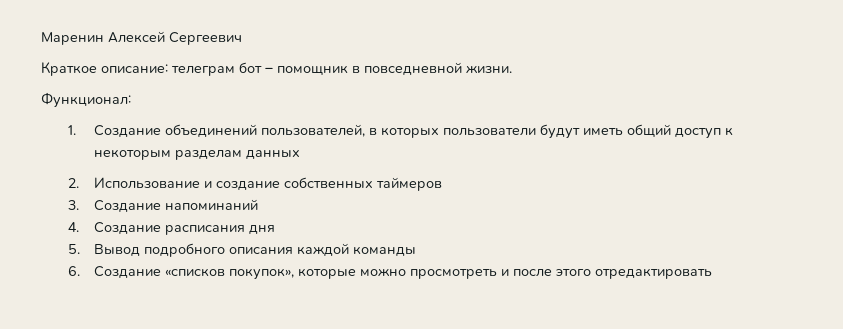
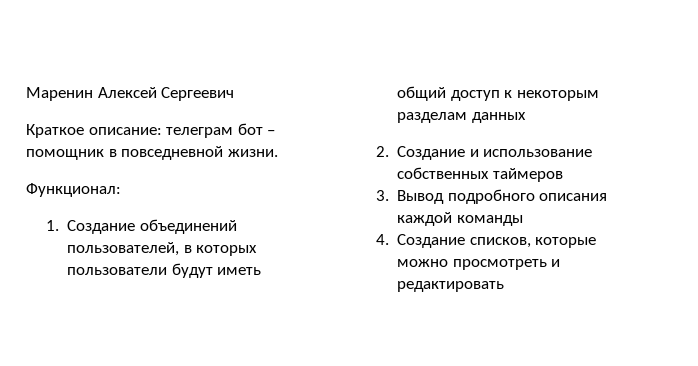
- 2. Использование и создание собственных таймеров
+ 2. Создание и использование собственных таймеров
- 3. Создание напоминаний
- 4. Создание расписания дня
- 5. Вывод подробного описания каждой команды
+ 3. Вывод подробного описания каждой команды
- 6. Создание «списков покупок», которые можно просмотреть и после этого отредактировать
+ 4. Создание списков, которые можно просмотреть и редактировать

